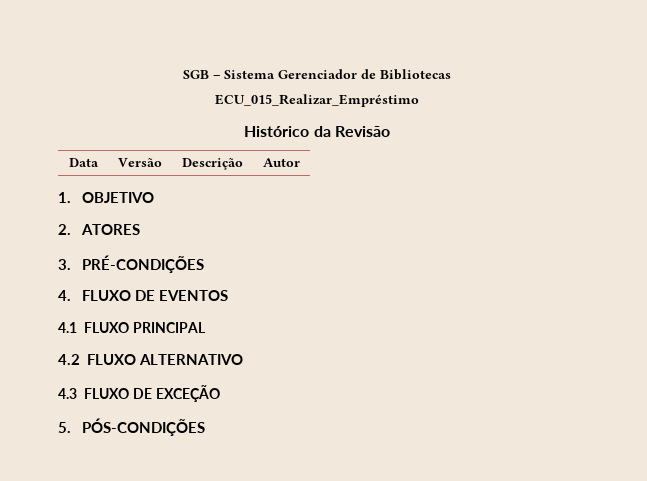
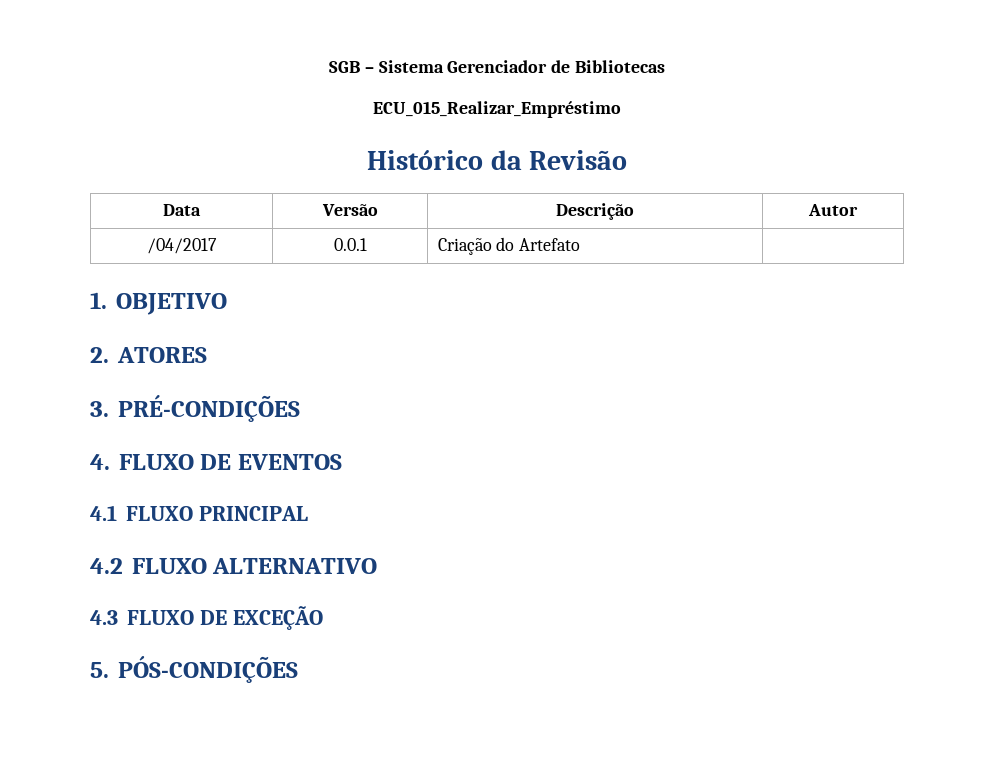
+ /04/2017 | 0.0.1 | Criação do Artefato |

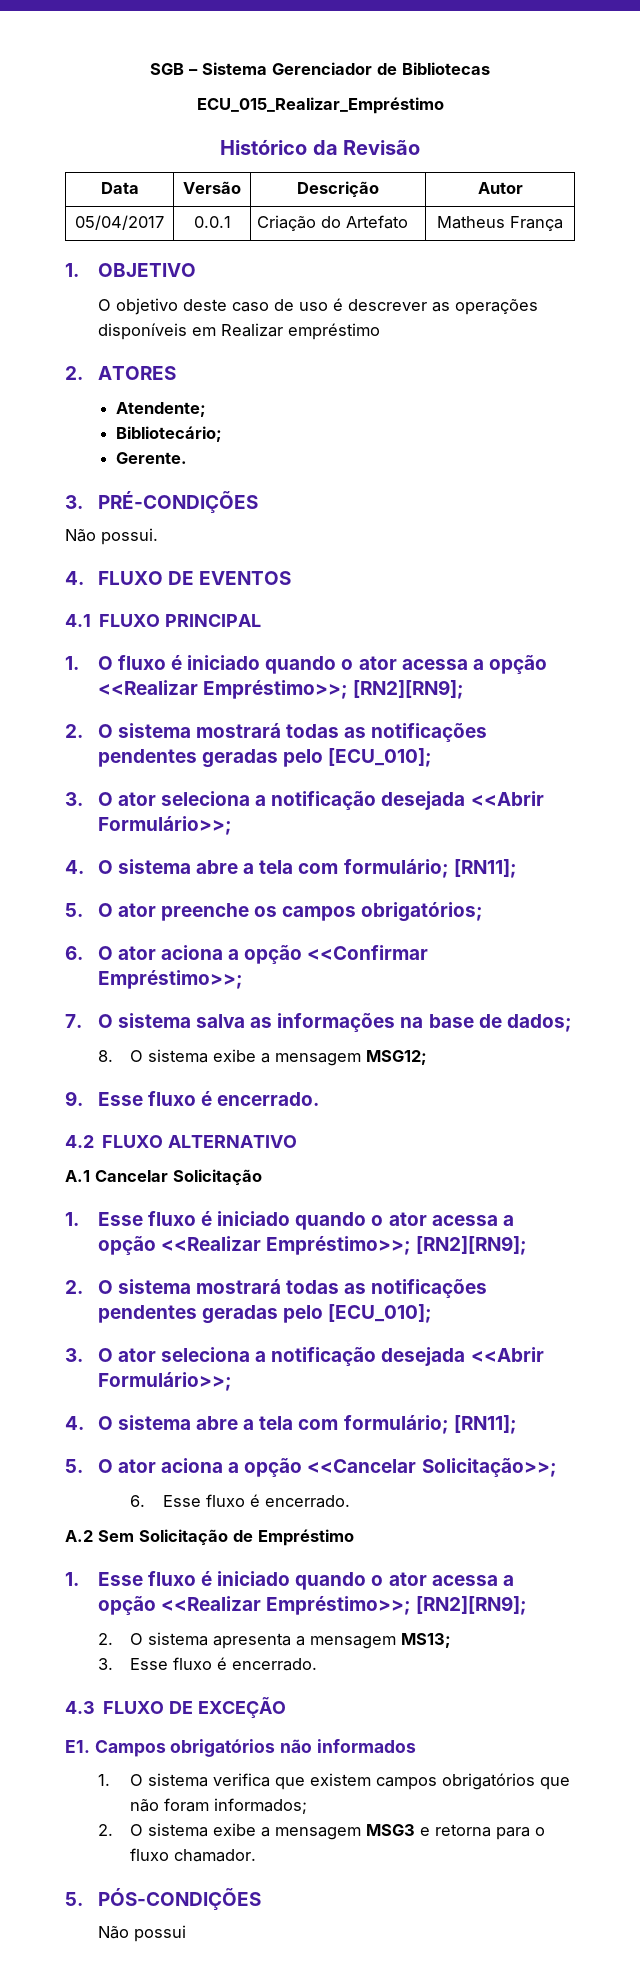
- /04/2017 | 0.0.1 | Criação do Artefato |
+ 05/04/2017 | 0.0.1 | Criação do Artefato | Matheus França
+ O objetivo deste caso de uso é descrever as operações disponíveis em Realizar empréstimo
+ Atendente;
+ Bibliotecário;
+ Gerente.
+ Não possui.
+ 1. O fluxo é iniciado quando o ator acessa a opção <<Realizar Empréstimo>>; [RN2][RN9];
+ 2. O sistema mostrará todas as notificações pendentes geradas pelo [ECU_010];
+ 3. O ator seleciona a notificação desejada <<Abrir Formulário>>;
+ 4. O sistema abre a tela com formulário; [RN11];
+ 5. O ator preenche os campos obrigatórios;
+ 6. O ator aciona a opção <<Confirmar Empréstimo>>;
+ 7. O sistema salva as informações na base de dados;
+ 8. O sistema exibe a mensagem MSG12;
+ 9. Esse fluxo é encerrado.
  4.2 FLUXO ALTERNATIVO
+ A.1 Cancelar Solicitação
+ 1. Esse fluxo é iniciado quando o ator acessa a opção <<Realizar Empréstimo>>; [RN2][RN9];
+ 2. O sistema mostrará todas as notificações pendentes geradas pelo [ECU_010];
+ 3. O ator seleciona a notificação desejada <<Abrir Formulário>>;
+ 4. O sistema abre a tela com formulário; [RN11];
+ 5. O ator aciona a opção <<Cancelar Solicitação>>;
+ 6. Esse fluxo é encerrado.
+ A.2 Sem Solicitação de Empréstimo
+ 1. Esse fluxo é iniciado quando o ator acessa a opção <<Realizar Empréstimo>>; [RN2][RN9];
+ 2. O sistema apresenta a mensagem MS13;
+ 3. Esse fluxo é encerrado.
  4.3 FLUXO DE EXCEÇÃO
+ E1. Campos obrigatórios não informados
+ 1. O sistema verifica que existem campos obrigatórios que não foram informados;
+ 2. O sistema exibe a mensagem MSG3 e retorna para o fluxo chamador.
+ Não possui

